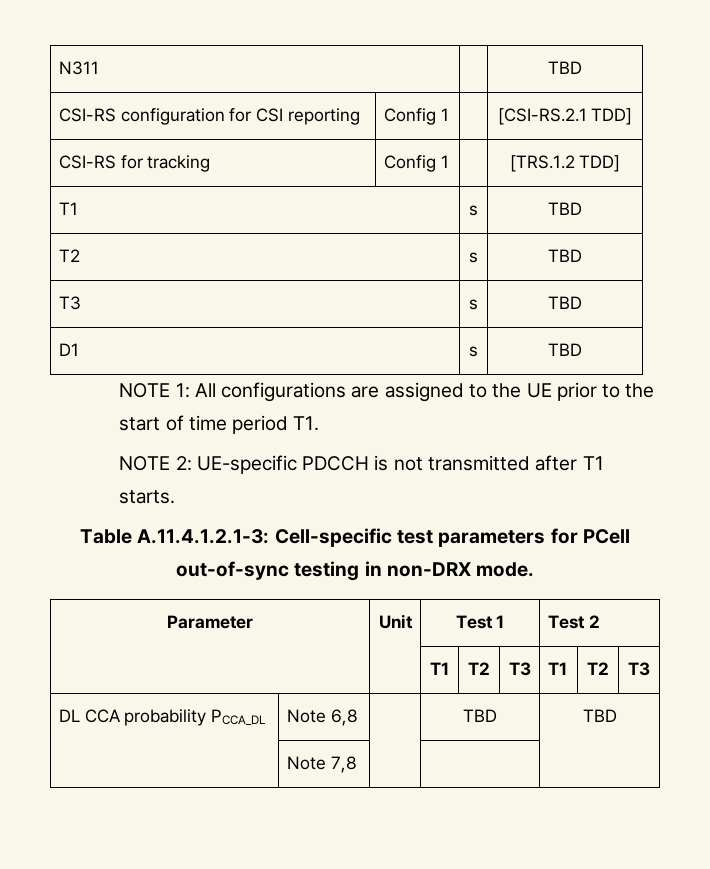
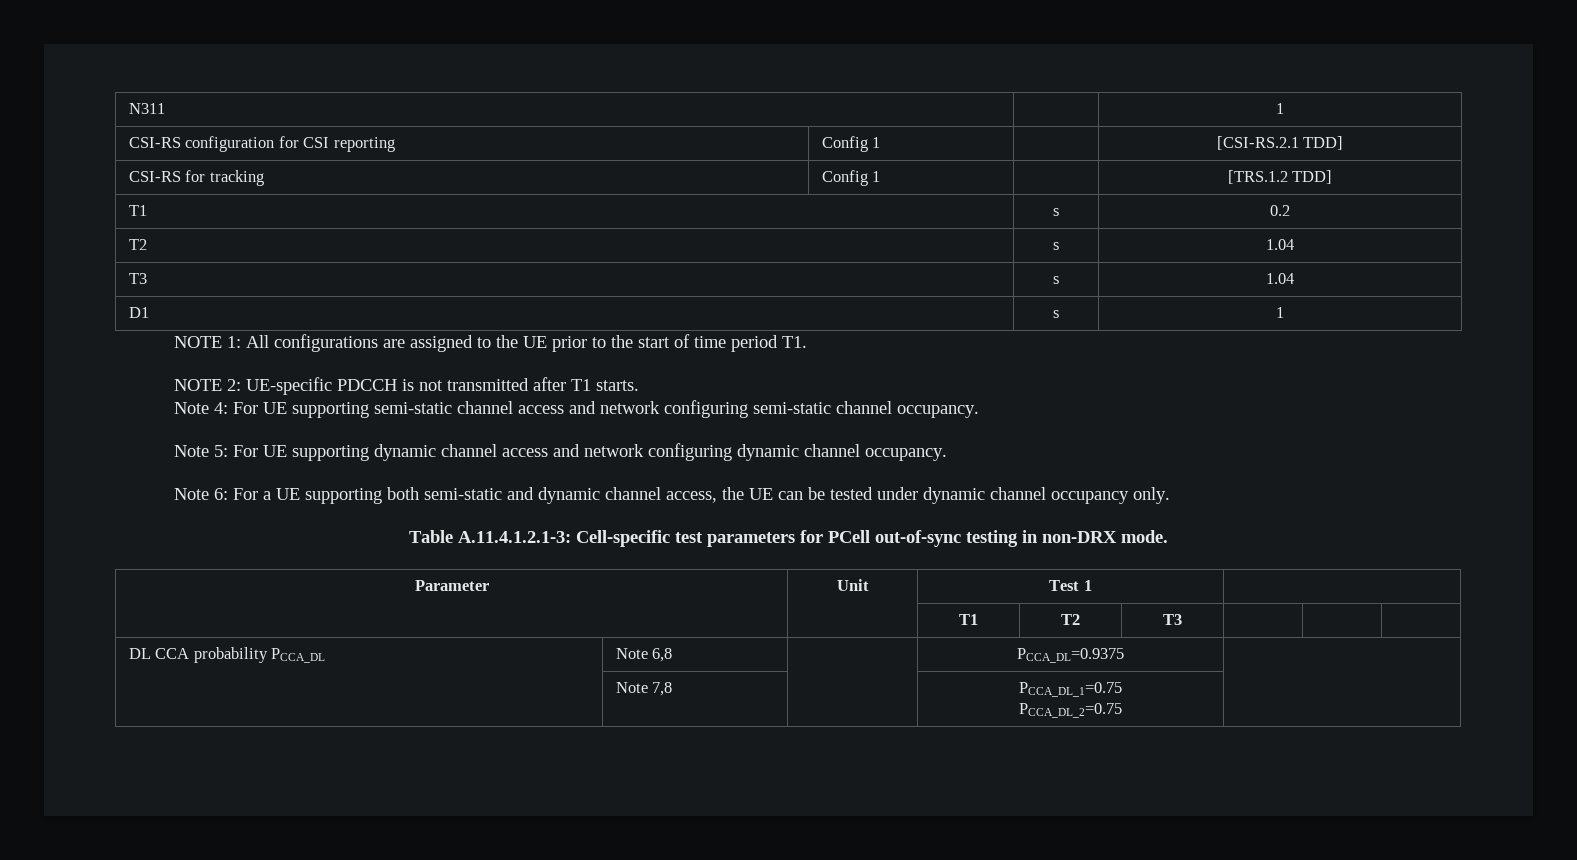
- N311 | | TBD
+ N311 | | 1
- T1 | s | TBD
+ T1 | s | 0.2
- T2 | s | TBD
+ T2 | s | 1.04
- T3 | s | TBD
+ T3 | s | 1.04
- D1 | s | TBD
+ D1 | s | 1
+ Note 4: For UE supporting semi-static channel access and network configuring semi-static channel occupancy.
+ Note 5: For UE supporting dynamic channel access and network configuring dynamic channel occupancy.
+ Note 6: For a UE supporting both semi-static and dynamic channel access, the UE can be tested under dynamic channel occupancy only.
- Parameter | Unit | Test 1 | Test 2
+ Parameter | Unit | Test 1 |
- | | T1 | T2 | T3 | T1 | T2 | T3
+ | | T1 | T2 | T3 | | |
- DL CCA probability PCCA_DL | Note 6,8 | | TBD | TBD
+ DL CCA probability PCCA_DL | Note 6,8 | | PCCA_DL=0.9375 |
- | Note 7,8 | | |
+ | Note 7,8 | | PCCA_DL_1=0.75
+ PCCA_DL_2=0.75 |

